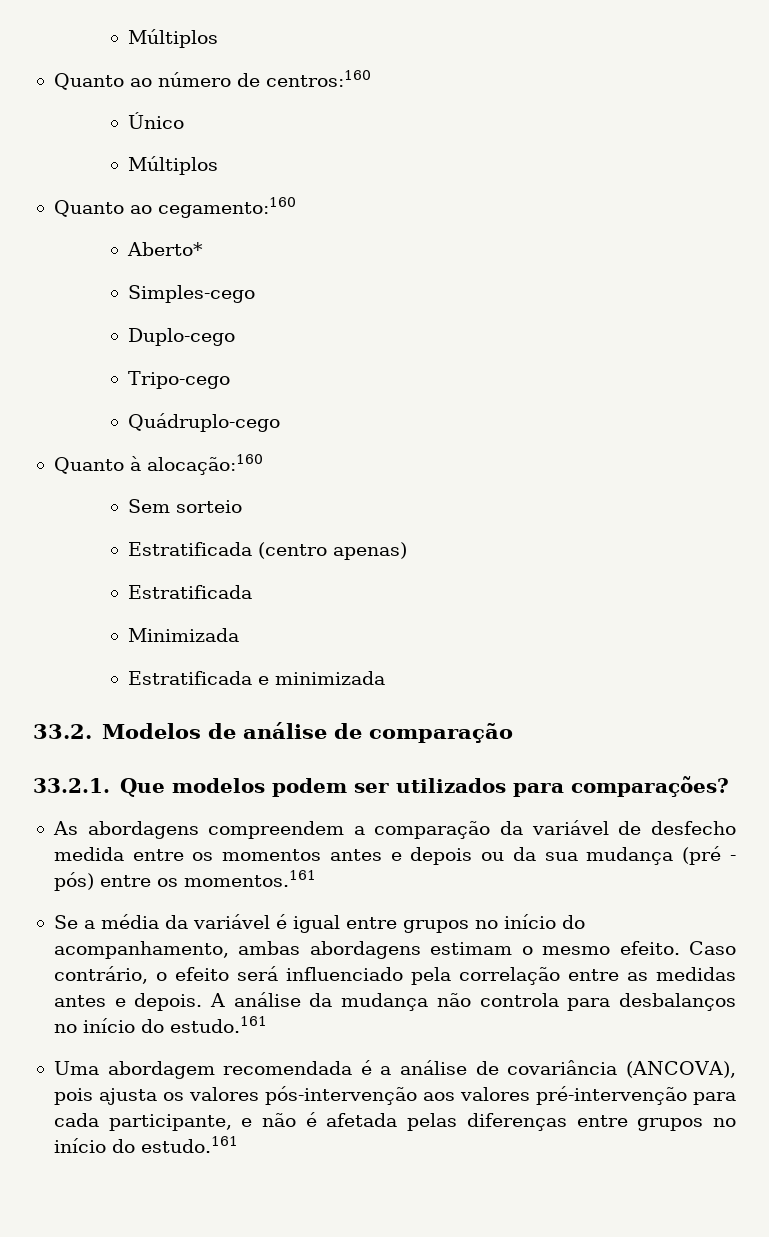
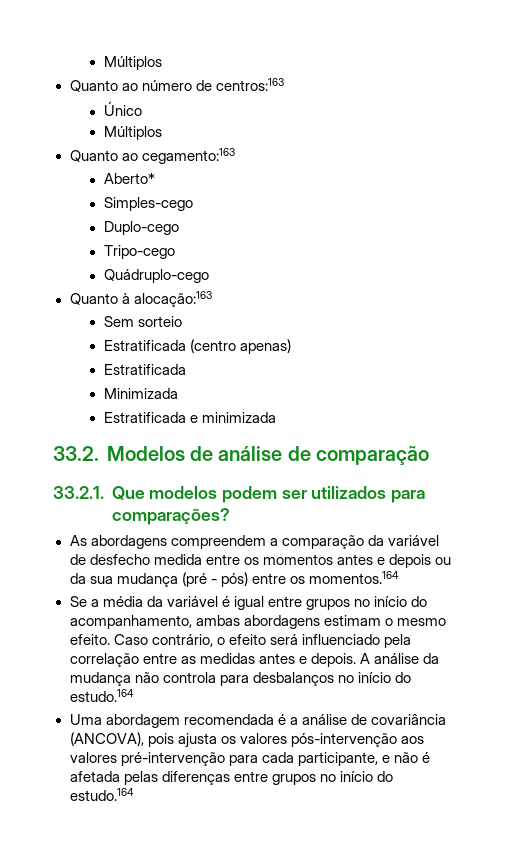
- Quanto ao número de centros:160
+ Quanto ao número de centros:163
- Quanto ao cegamento:160
+ Quanto ao cegamento:163
- Quanto à alocação:160
+ Quanto à alocação:163
- As abordagens compreendem a comparação da variável de desfecho medida entre os momentos antes e depois ou da sua mudança (pré - pós) entre os momentos.161
+ As abordagens compreendem a comparação da variável de desfecho medida entre os momentos antes e depois ou da sua mudança (pré - pós) entre os momentos.164
- A análise da mudança não controla para desbalanços no início do estudo.161
+ A análise da mudança não controla para desbalanços no início do estudo.164
- Uma abordagem recomendada é a análise de covariância (ANCOVA), pois ajusta os valores pós-intervenção aos valores pré-intervenção para cada participante, e não é afetada pelas diferenças entre grupos no início do estudo.161
+ Uma abordagem recomendada é a análise de covariância (ANCOVA), pois ajusta os valores pós-intervenção aos valores pré-intervenção para cada participante, e não é afetada pelas diferenças entre grupos no início do estudo.164

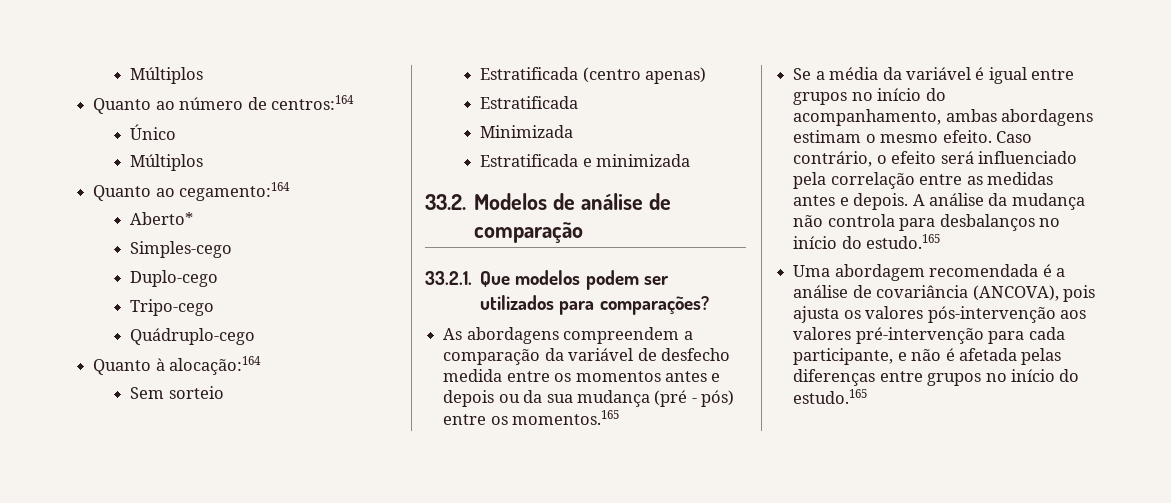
- Quanto ao número de centros:163
+ Quanto ao número de centros:164
- Quanto ao cegamento:163
+ Quanto ao cegamento:164
- Quanto à alocação:163
+ Quanto à alocação:164
- As abordagens compreendem a comparação da variável de desfecho medida entre os momentos antes e depois ou da sua mudança (pré - pós) entre os momentos.164
+ As abordagens compreendem a comparação da variável de desfecho medida entre os momentos antes e depois ou da sua mudança (pré - pós) entre os momentos.165
- A análise da mudança não controla para desbalanços no início do estudo.164
+ A análise da mudança não controla para desbalanços no início do estudo.165
- Uma abordagem recomendada é a análise de covariância (ANCOVA), pois ajusta os valores pós-intervenção aos valores pré-intervenção para cada participante, e não é afetada pelas diferenças entre grupos no início do estudo.164
+ Uma abordagem recomendada é a análise de covariância (ANCOVA), pois ajusta os valores pós-intervenção aos valores pré-intervenção para cada participante, e não é afetada pelas diferenças entre grupos no início do estudo.165

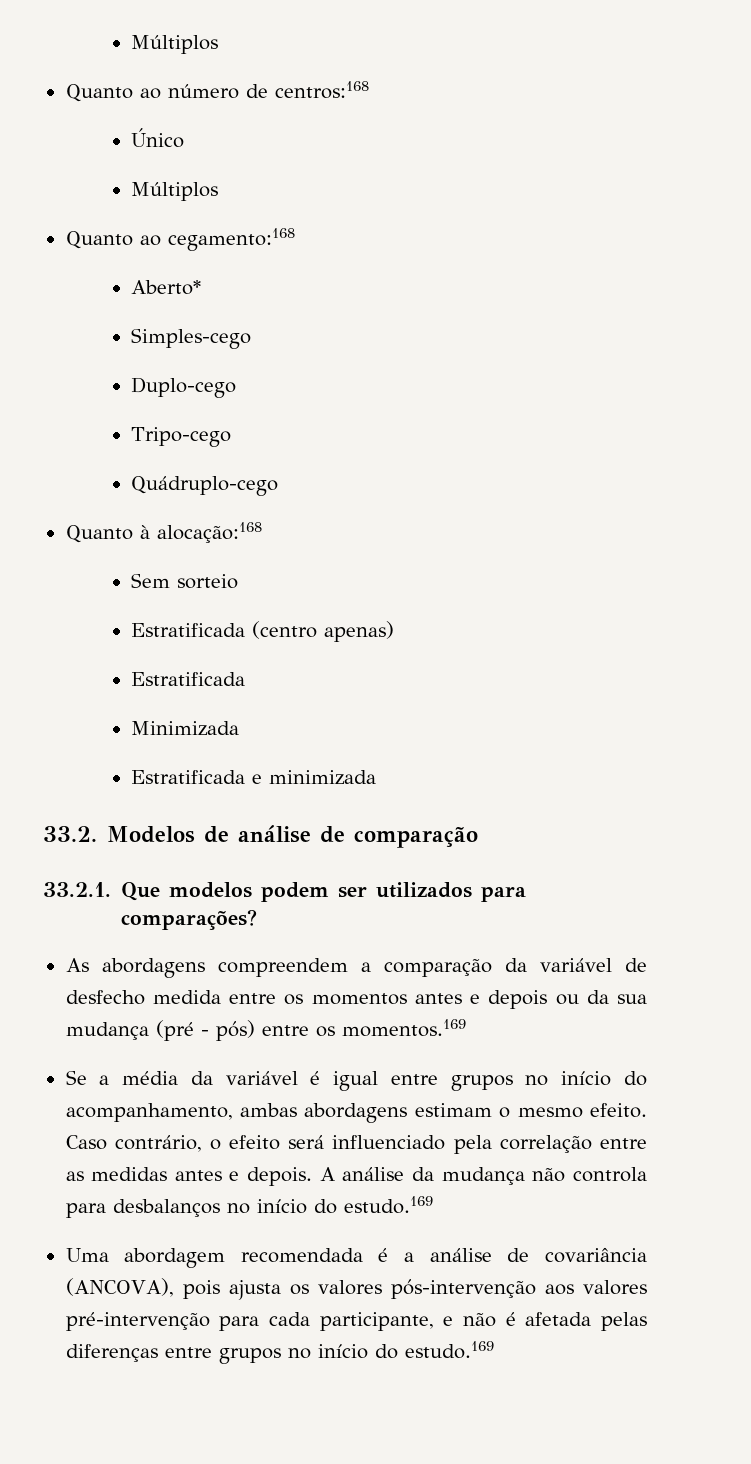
- Quanto ao número de centros:164
+ Quanto ao número de centros:168
- Quanto ao cegamento:164
+ Quanto ao cegamento:168
- Quanto à alocação:164
+ Quanto à alocação:168
- As abordagens compreendem a comparação da variável de desfecho medida entre os momentos antes e depois ou da sua mudança (pré - pós) entre os momentos.165
+ As abordagens compreendem a comparação da variável de desfecho medida entre os momentos antes e depois ou da sua mudança (pré - pós) entre os momentos.169
- A análise da mudança não controla para desbalanços no início do estudo.165
+ A análise da mudança não controla para desbalanços no início do estudo.169
- Uma abordagem recomendada é a análise de covariância (ANCOVA), pois ajusta os valores pós-intervenção aos valores pré-intervenção para cada participante, e não é afetada pelas diferenças entre grupos no início do estudo.165
+ Uma abordagem recomendada é a análise de covariância (ANCOVA), pois ajusta os valores pós-intervenção aos valores pré-intervenção para cada participante, e não é afetada pelas diferenças entre grupos no início do estudo.169

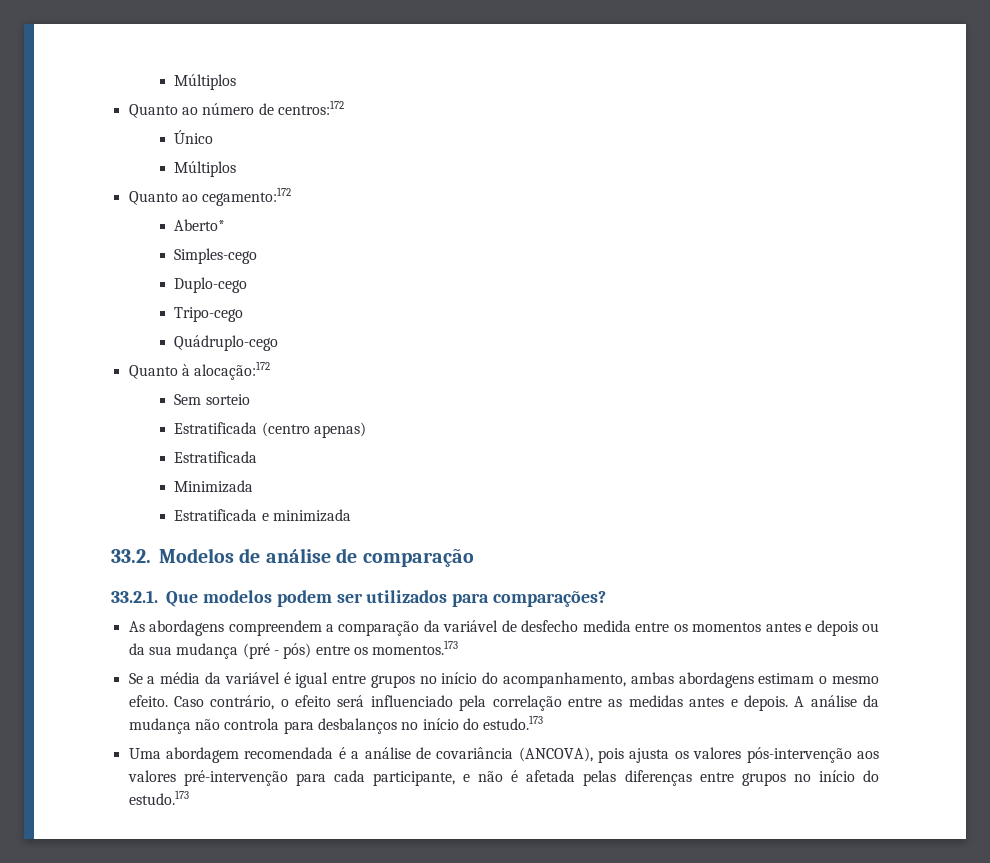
- Quanto ao número de centros:168
+ Quanto ao número de centros:172
- Quanto ao cegamento:168
+ Quanto ao cegamento:172
- Quanto à alocação:168
+ Quanto à alocação:172
- As abordagens compreendem a comparação da variável de desfecho medida entre os momentos antes e depois ou da sua mudança (pré - pós) entre os momentos.169
+ As abordagens compreendem a comparação da variável de desfecho medida entre os momentos antes e depois ou da sua mudança (pré - pós) entre os momentos.173
- A análise da mudança não controla para desbalanços no início do estudo.169
+ A análise da mudança não controla para desbalanços no início do estudo.173
- Uma abordagem recomendada é a análise de covariância (ANCOVA), pois ajusta os valores pós-intervenção aos valores pré-intervenção para cada participante, e não é afetada pelas diferenças entre grupos no início do estudo.169
+ Uma abordagem recomendada é a análise de covariância (ANCOVA), pois ajusta os valores pós-intervenção aos valores pré-intervenção para cada participante, e não é afetada pelas diferenças entre grupos no início do estudo.173

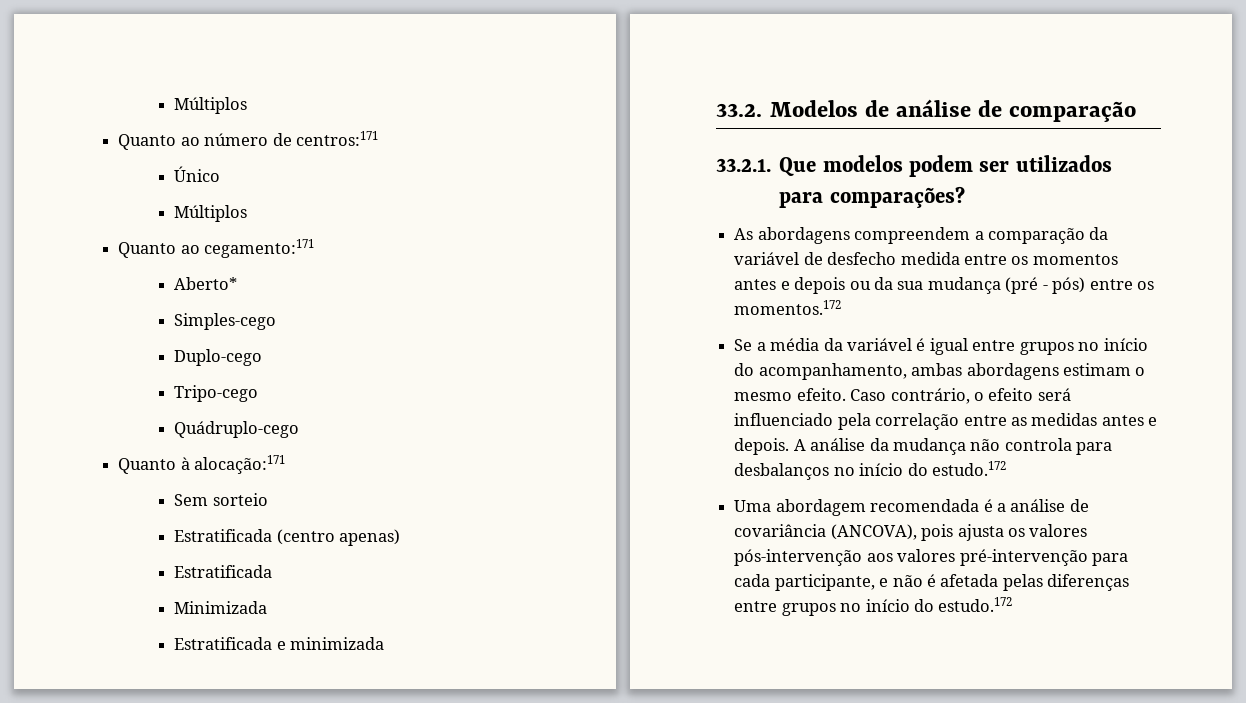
- Quanto ao número de centros:172
+ Quanto ao número de centros:171
- Quanto ao cegamento:172
+ Quanto ao cegamento:171
- Quanto à alocação:172
+ Quanto à alocação:171
- As abordagens compreendem a comparação da variável de desfecho medida entre os momentos antes e depois ou da sua mudança (pré - pós) entre os momentos.173
+ As abordagens compreendem a comparação da variável de desfecho medida entre os momentos antes e depois ou da sua mudança (pré - pós) entre os momentos.172
- A análise da mudança não controla para desbalanços no início do estudo.173
+ A análise da mudança não controla para desbalanços no início do estudo.172
- Uma abordagem recomendada é a análise de covariância (ANCOVA), pois ajusta os valores pós-intervenção aos valores pré-intervenção para cada participante, e não é afetada pelas diferenças entre grupos no início do estudo.173
+ Uma abordagem recomendada é a análise de covariância (ANCOVA), pois ajusta os valores pós-intervenção aos valores pré-intervenção para cada participante, e não é afetada pelas diferenças entre grupos no início do estudo.172

